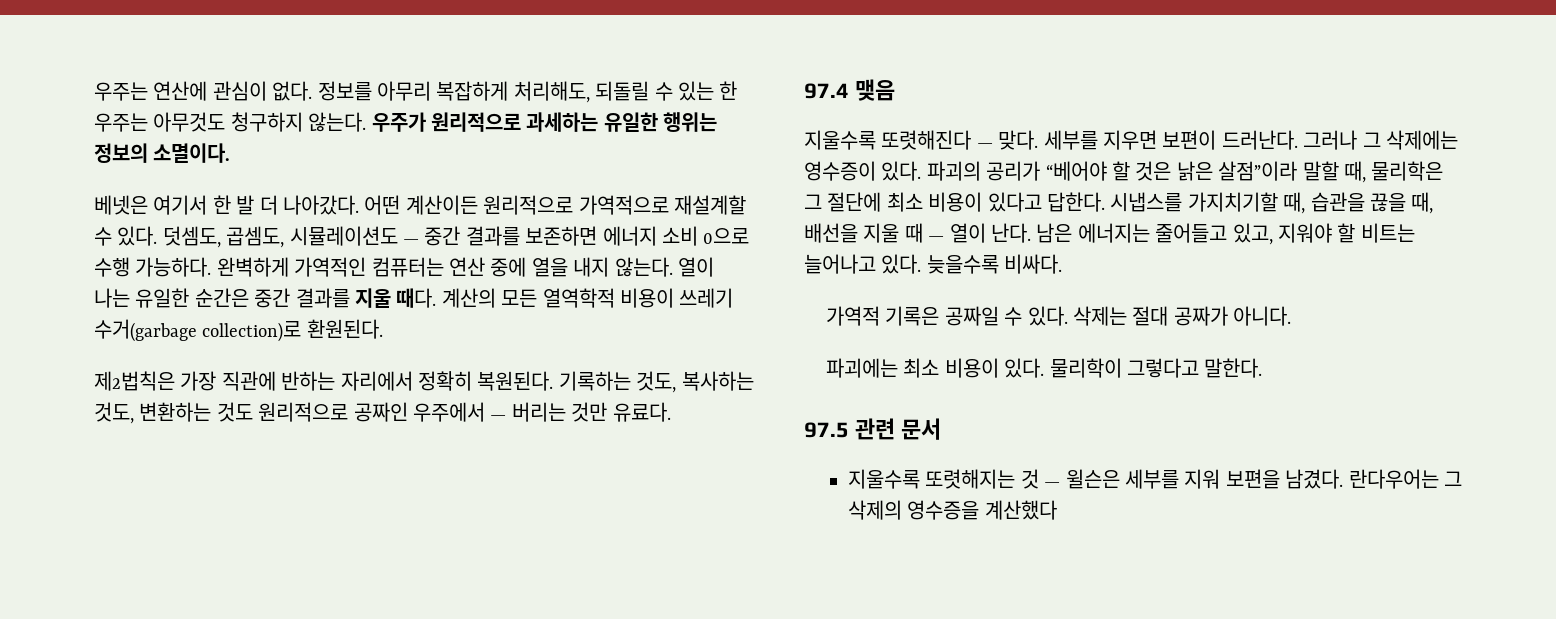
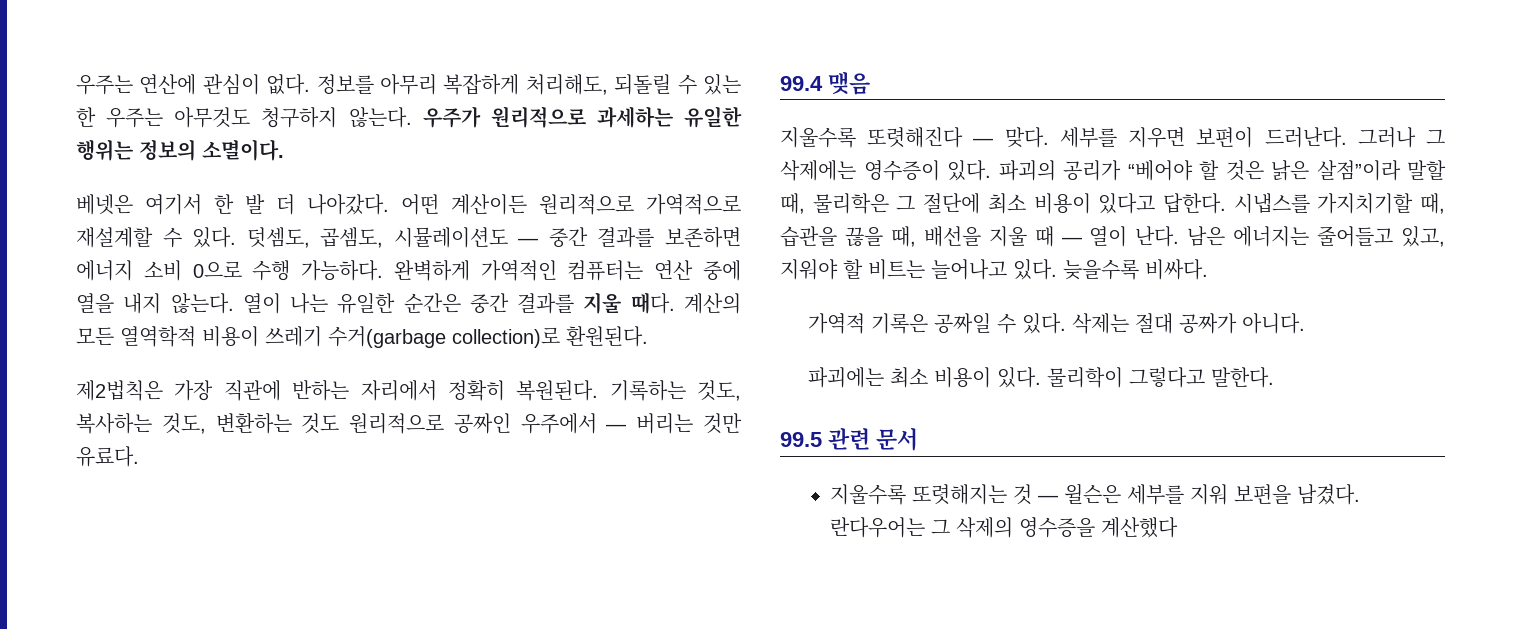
- 97.4 맺음
+ 99.4 맺음
- 97.5 관련 문서
+ 99.5 관련 문서

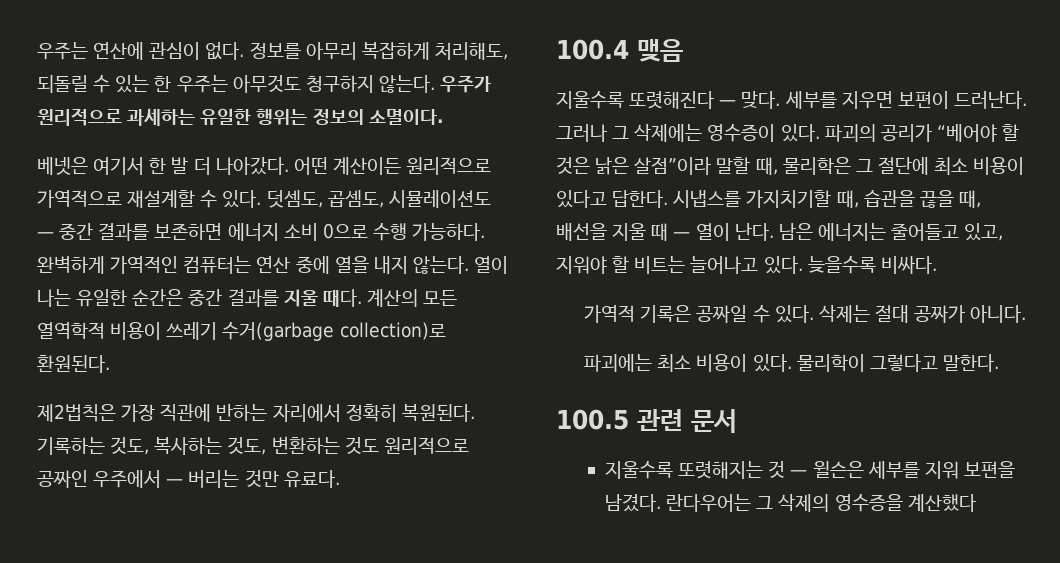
- 99.4 맺음
+ 100.4 맺음
- 99.5 관련 문서
+ 100.5 관련 문서

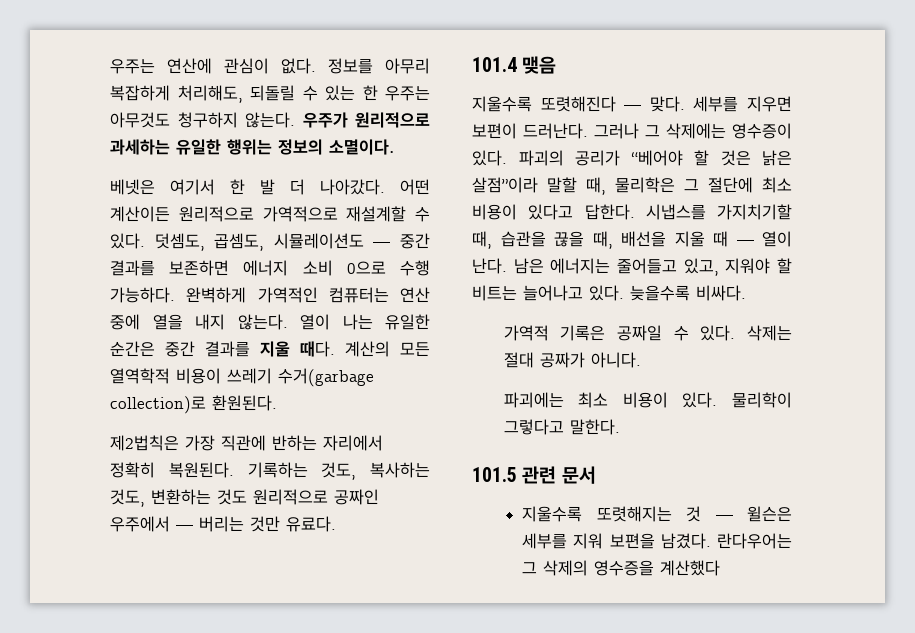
- 100.4 맺음
+ 101.4 맺음
- 100.5 관련 문서
+ 101.5 관련 문서

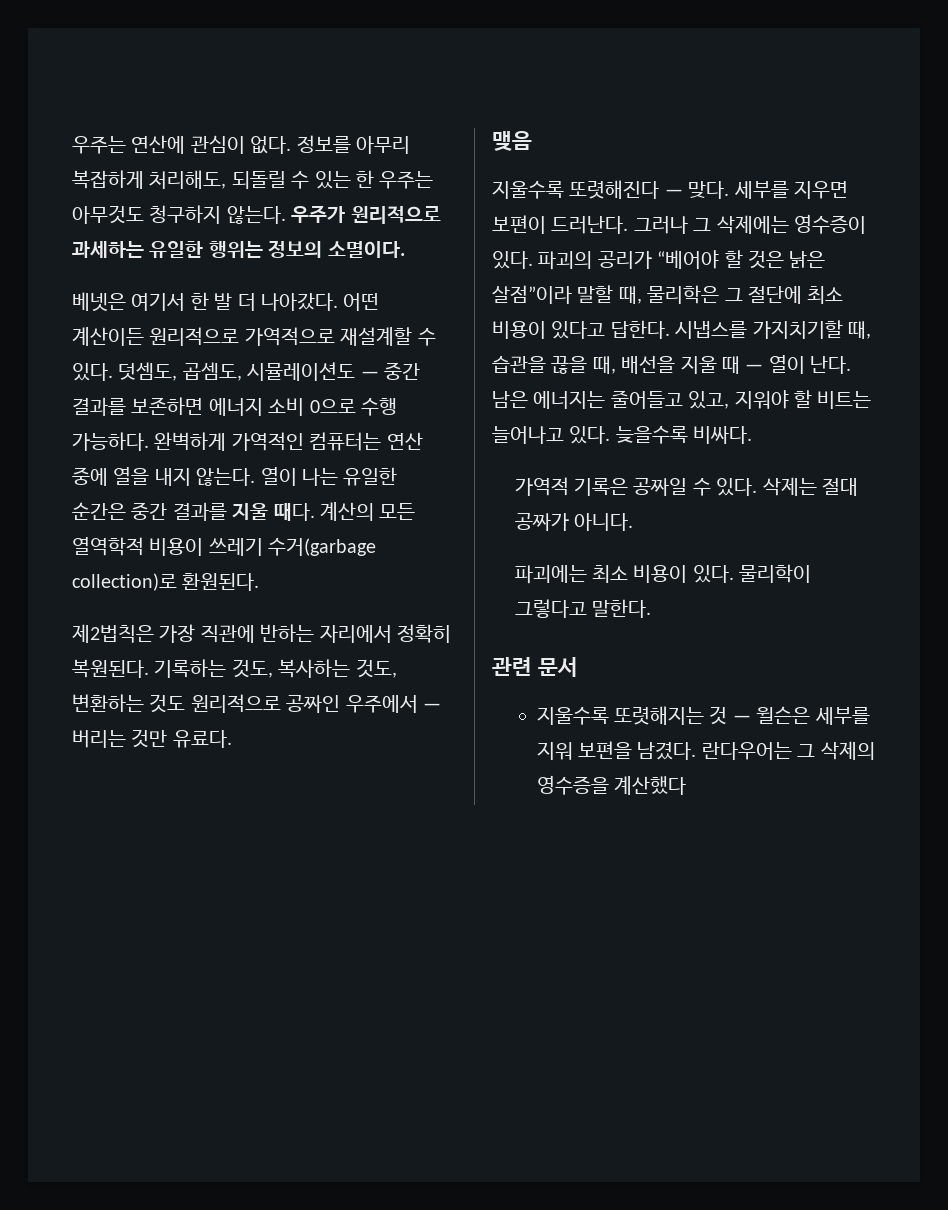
- 101.4 맺음
+ 맺음
- 101.5 관련 문서
+ 관련 문서

